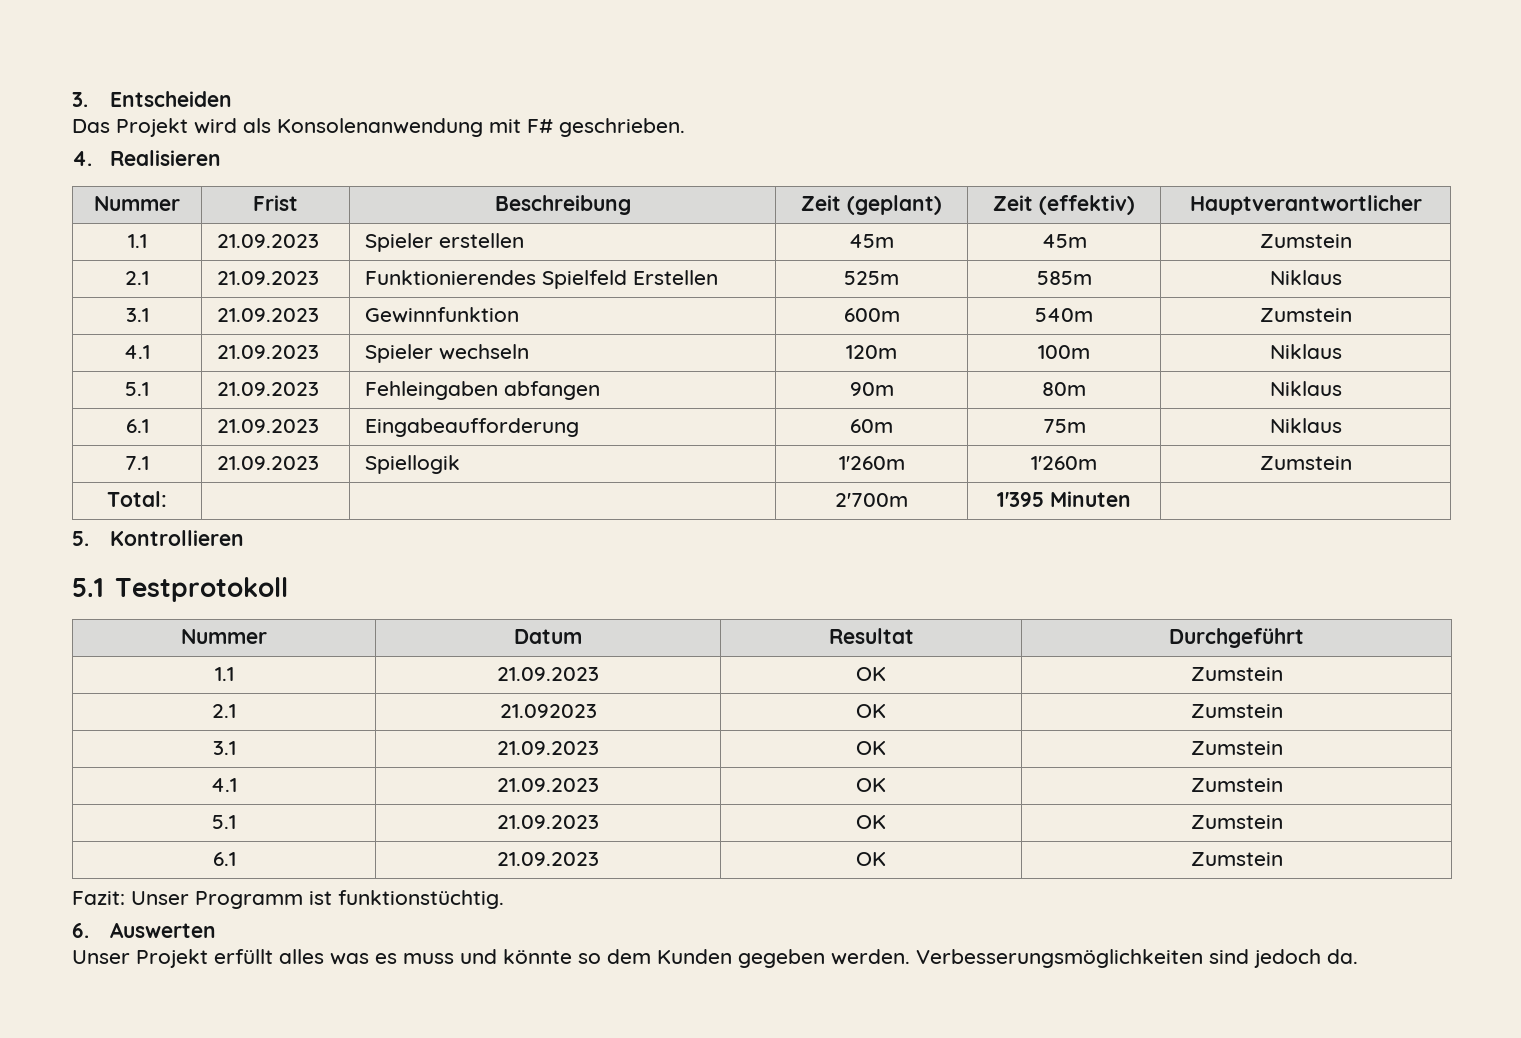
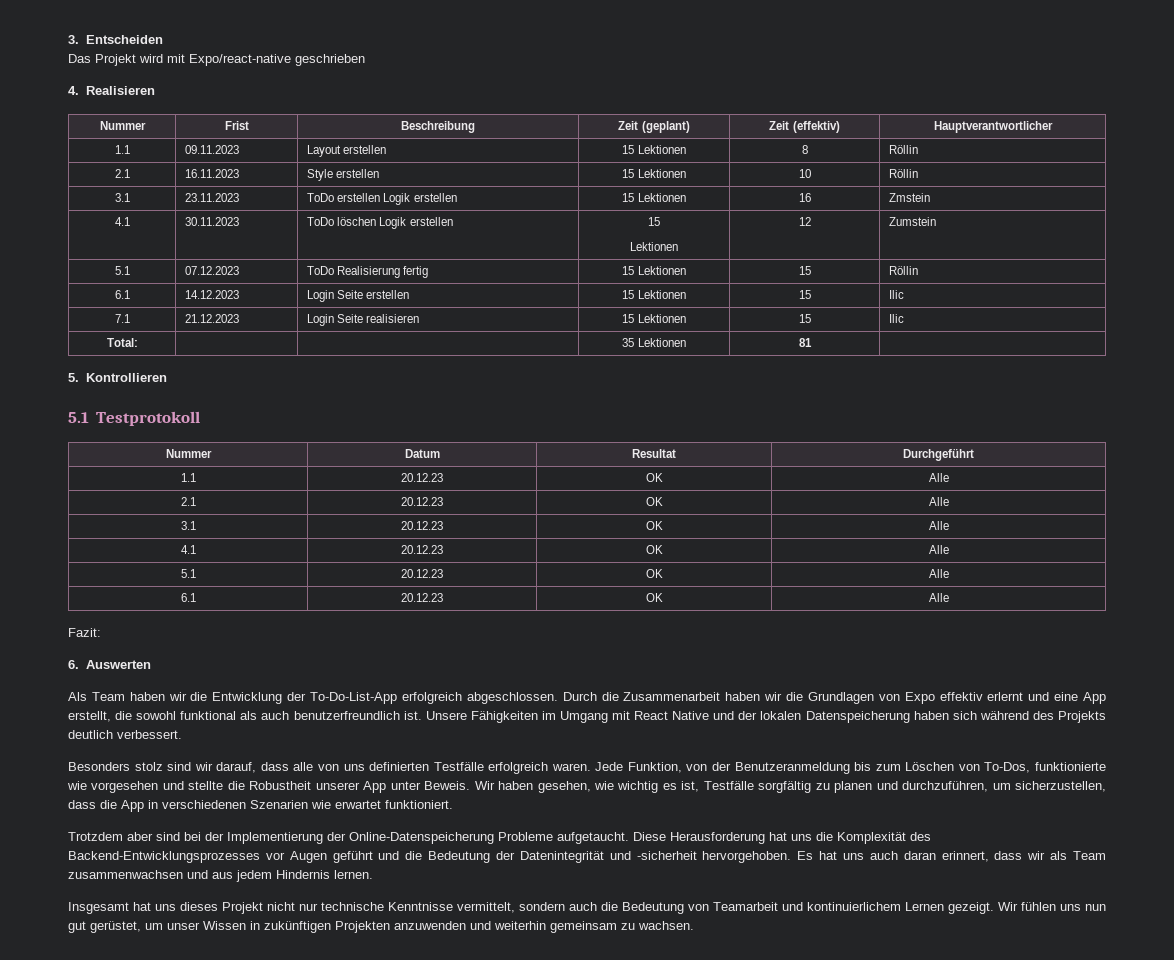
- Das Projekt wird als Konsolenanwendung mit F# geschrieben.
+ Das Projekt wird mit Expo/react-native geschrieben
- 1.1 | 21.09.2023 | Spieler erstellen | 45m | 45m | Zumstein
- 2.1 | 21.09.2023 | Funktionierendes Spielfeld Erstellen | 525m | 585m | Niklaus
- 3.1 | 21.09.2023 | Gewinnfunktion | 600m | 540m | Zumstein
- 4.1 | 21.09.2023 | Spieler wechseln | 120m | 100m | Niklaus
- 5.1 | 21.09.2023 | Fehleingaben abfangen | 90m | 80m | Niklaus
- 6.1 | 21.09.2023 | Eingabeaufforderung | 60m | 75m | Niklaus
- 7.1 | 21.09.2023 | Spiellogik | 1'260m | 1'260m | Zumstein
- Total: | | | 2'700m | 1'395 Minuten |
+ 1.1 | 09.11.2023 | Layout erstellen | 15 Lektionen | 8 | Röllin
+ 2.1 | 16.11.2023 | Style erstellen | 15 Lektionen | 10 | Röllin
+ 3.1 | 23.11.2023 | ToDo erstellen Logik erstellen | 15 Lektionen | 16 | Zmstein
+ 4.1 | 30.11.2023 | ToDo löschen Logik erstellen | 15
+ Lektionen | 12 | Zumstein
+ 5.1 | 07.12.2023 | ToDo Realisierung fertig | 15 Lektionen | 15 | Röllin
+ 6.1 | 14.12.2023 | Login Seite erstellen | 15 Lektionen | 15 | Ilic
+ 7.1 | 21.12.2023 | Login Seite realisieren | 15 Lektionen | 15 | Ilic
+ Total: | | | 35 Lektionen | 81 |
- 1.1 | 21.09.2023 | OK | Zumstein
- 2.1 | 21.092023 | OK | Zumstein
- 3.1 | 21.09.2023 | OK | Zumstein
- 4.1 | 21.09.2023 | OK | Zumstein
- 5.1 | 21.09.2023 | OK | Zumstein
- 6.1 | 21.09.2023 | OK | Zumstein
+ 1.1 | 20.12.23 | OK | Alle
+ 2.1 | 20.12.23 | OK | Alle
+ 3.1 | 20.12.23 | OK | Alle
+ 4.1 | 20.12.23 | OK | Alle
+ 5.1 | 20.12.23 | OK | Alle
+ 6.1 | 20.12.23 | OK | Alle
- Fazit: Unser Programm ist funktionstüchtig.
+ Fazit:
  6. Auswerten
- Unser Projekt erfüllt alles was es muss und könnte so dem Kunden gegeben werden. Verbesserungsmöglichkeiten sind jedoch da.
+ Als Team haben wir die Entwicklung der To-Do-List-App erfolgreich abgeschlossen. Durch die Zusammenarbeit haben wir die Grundlagen von Expo effektiv erlernt und eine App erstellt, die sowohl funktional als auch benutzerfreundlich ist. Unsere Fähigkeiten im Umgang mit React Native und der lokalen Datenspeicherung haben sich während des Projekts deutlich verbessert.
+ Besonders stolz sind wir darauf, dass alle von uns definierten Testfälle erfolgreich waren. Jede Funktion, von der Benutzeranmeldung bis zum Löschen von To-Dos, funktionierte wie vorgesehen und stellte die Robustheit unserer App unter Beweis. Wir haben gesehen, wie wichtig es ist, Testfälle sorgfältig zu planen und durchzuführen, um sicherzustellen, dass die App in verschiedenen Szenarien wie erwartet funktioniert.
+ Trotzdem aber sind bei der Implementierung der Online-Datenspeicherung Probleme aufgetaucht. Diese Herausforderung hat uns die Komplexität des Backend-Entwicklungsprozesses vor Augen geführt und die Bedeutung der Datenintegrität und -sicherheit hervorgehoben. Es hat uns auch daran erinnert, dass wir als Team zusammenwachsen und aus jedem Hindernis lernen.
+ Insgesamt hat uns dieses Projekt nicht nur technische Kenntnisse vermittelt, sondern auch die Bedeutung von Teamarbeit und kontinuierlichem Lernen gezeigt. Wir fühlen uns nun gut gerüstet, um unser Wissen in zukünftigen Projekten anzuwenden und weiterhin gemeinsam zu wachsen.

